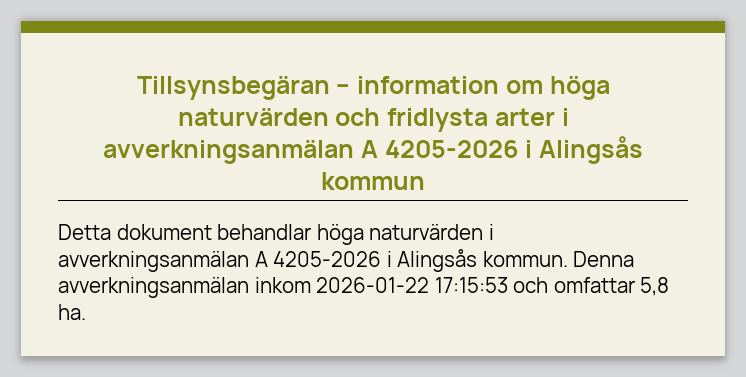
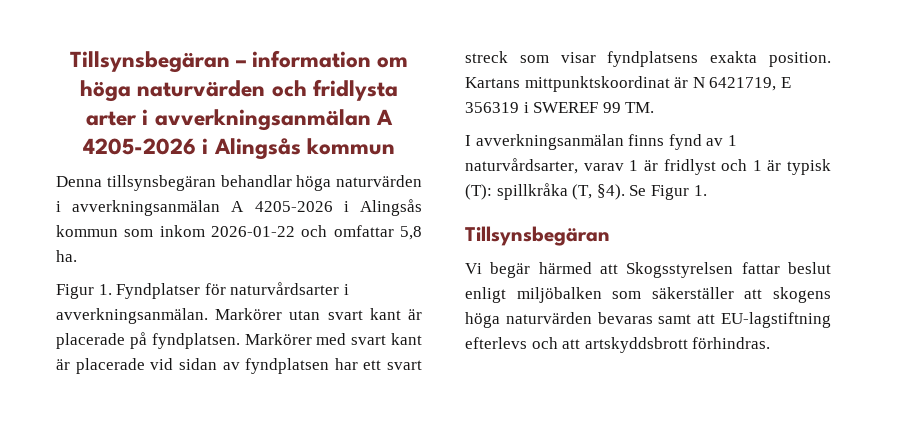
- Detta dokument behandlar höga naturvärden i avverkningsanmälan A 4205-2026 i Alingsås kommun. Denna avverkningsanmälan inkom 2026-01-22 17:15:53 och omfattar 5,8 ha.
+ Denna tillsynsbegäran behandlar höga naturvärden i avverkningsanmälan A 4205-2026 i Alingsås kommun som inkom 2026-01-22 och omfattar 5,8 ha.
+ Figur 1. Fyndplatser för naturvårdsarter i avverkningsanmälan. Markörer utan svart kant är placerade på fyndplatsen. Markörer med svart kant är placerade vid sidan av fyndplatsen har ett svart streck som visar fyndplatsens exakta position. Kartans mittpunktskoordinat är N 6421719, E 356319 i SWEREF 99 TM.
+ I avverkningsanmälan finns fynd av 1 naturvårdsarter, varav 1 är fridlyst och 1 är typisk (T): spillkråka (T, §4). Se Figur 1.
+ Tillsynsbegäran
+ Vi begär härmed att Skogsstyrelsen fattar beslut enligt miljöbalken som säkerställer att skogens höga naturvärden bevaras samt att EU-lagstiftning efterlevs och att artskyddsbrott förhindras.

